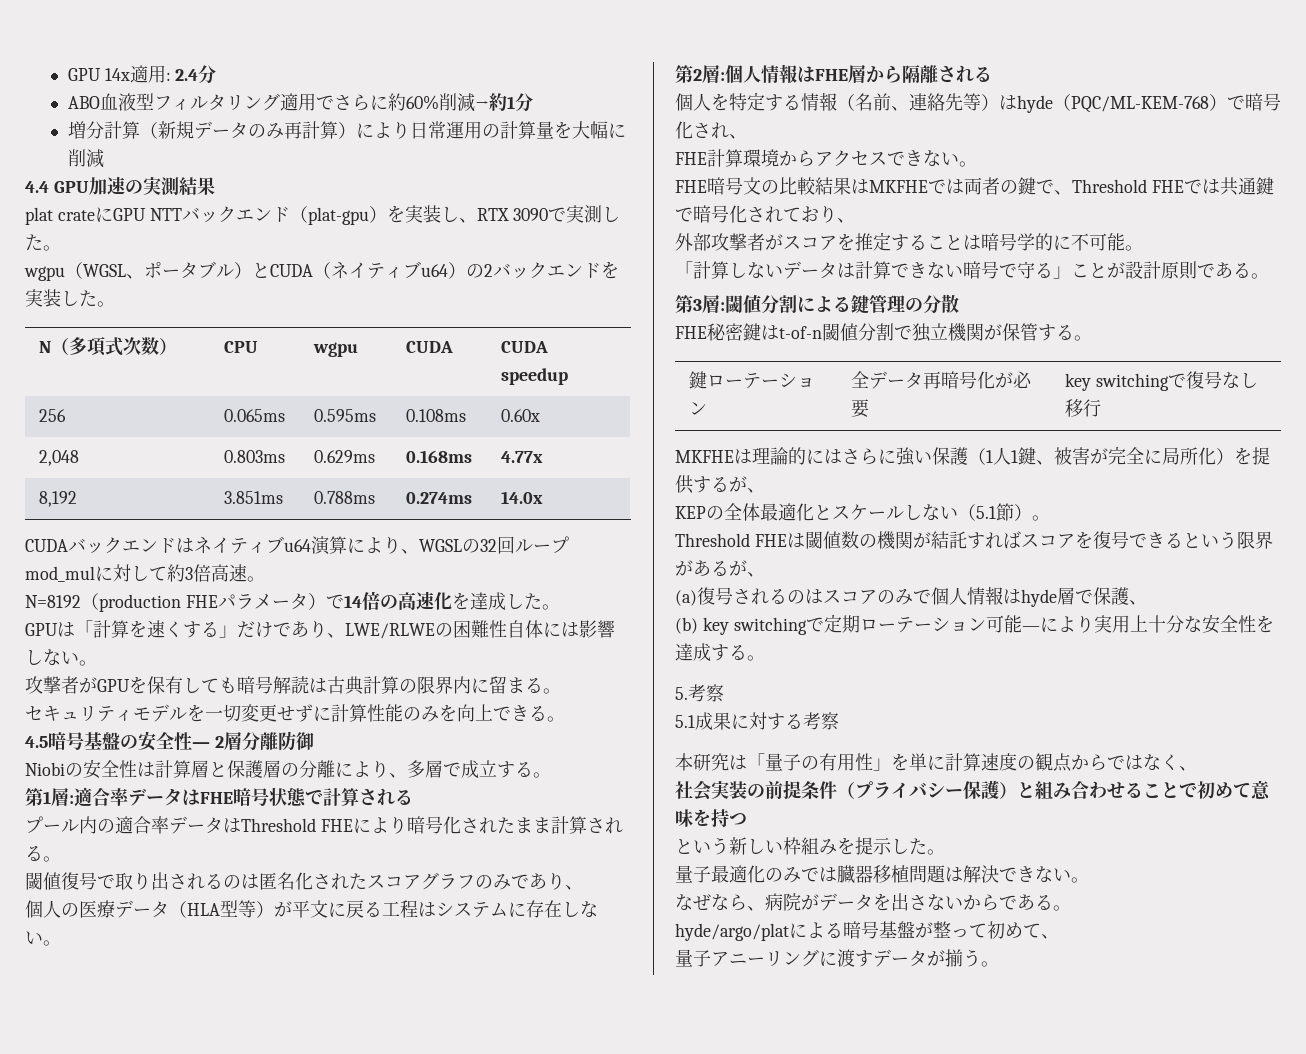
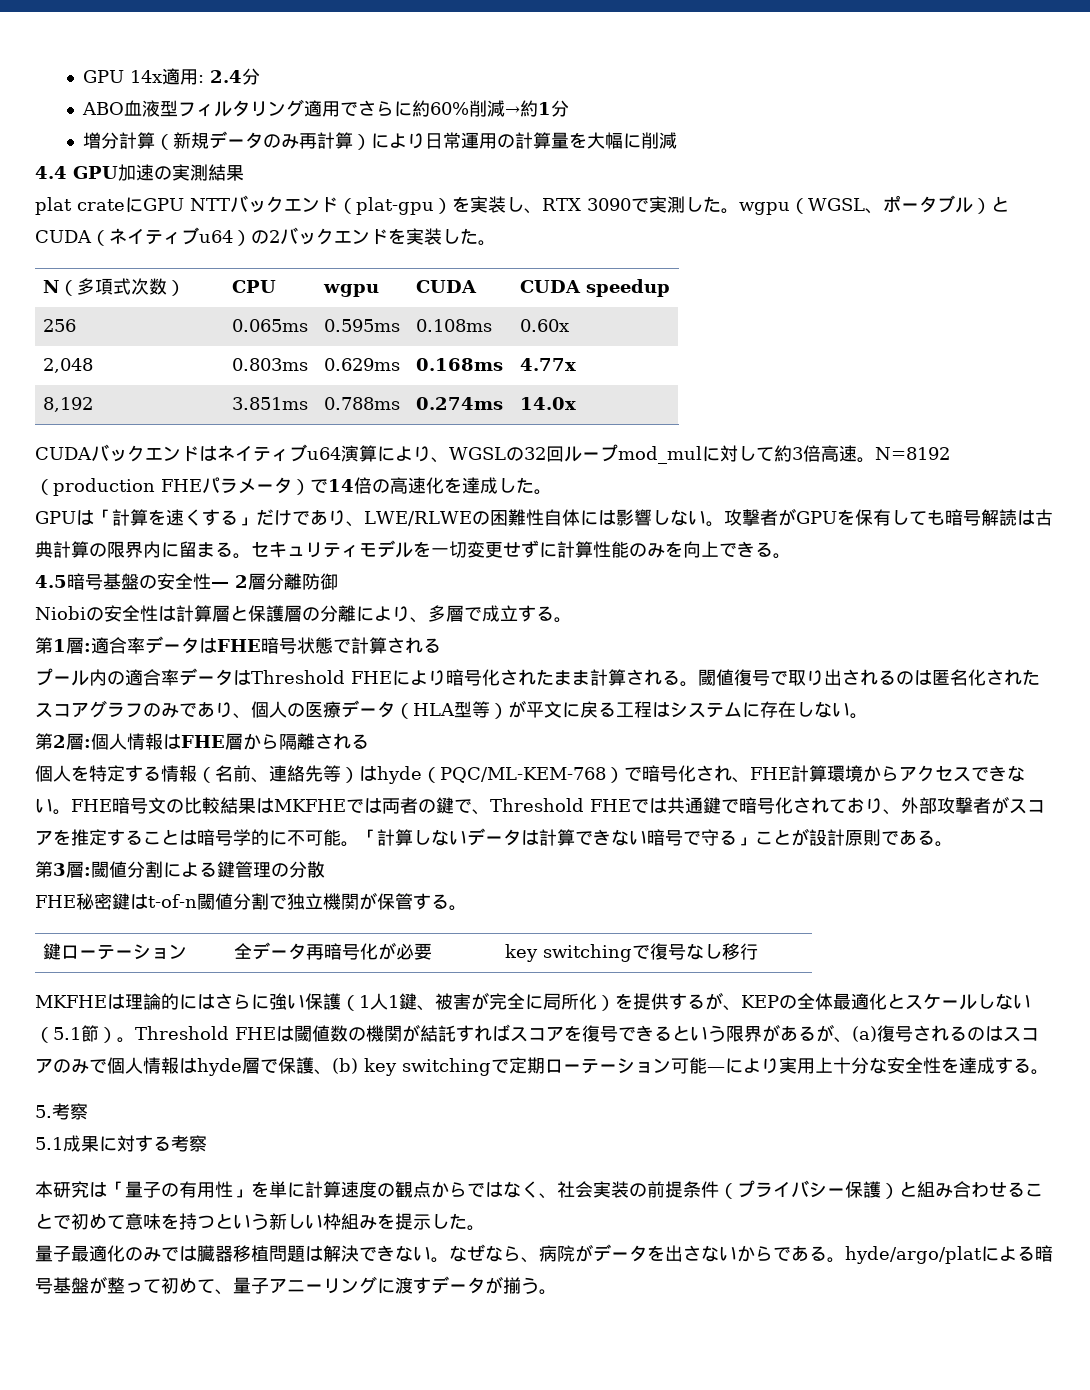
- plat crateにGPU NTTバックエンド（plat-gpu）を実装し、RTX 3090で実測した。
- wgpu（WGSL、ポータブル）とCUDA（ネイティブu64）の2バックエンドを実装した。
+ plat crateにGPU NTTバックエンド（plat-gpu）を実装し、RTX 3090で実測した。wgpu（WGSL、ポータブル）とCUDA（ネイティブu64）の2バックエンドを実装した。
- CUDAバックエンドはネイティブu64演算により、WGSLの32回ループmod_mulに対して約3倍高速。
- N=8192（production FHEパラメータ）で14倍の高速化を達成した。
+ CUDAバックエンドはネイティブu64演算により、WGSLの32回ループmod_mulに対して約3倍高速。N=8192（production FHEパラメータ）で14倍の高速化を達成した。
- GPUは「計算を速くする」だけであり、LWE/RLWEの困難性自体には影響しない。
- 攻撃者がGPUを保有しても暗号解読は古典計算の限界内に留まる。
- セキュリティモデルを一切変更せずに計算性能のみを向上できる。
+ GPUは「計算を速くする」だけであり、LWE/RLWEの困難性自体には影響しない。攻撃者がGPUを保有しても暗号解読は古典計算の限界内に留まる。セキュリティモデルを一切変更せずに計算性能のみを向上できる。
- プール内の適合率データはThreshold FHEにより暗号化されたまま計算される。
- 閾値復号で取り出されるのは匿名化されたスコアグラフのみであり、
- 個人の医療データ（HLA型等）が平文に戻る工程はシステムに存在しない。
+ プール内の適合率データはThreshold FHEにより暗号化されたまま計算される。閾値復号で取り出されるのは匿名化されたスコアグラフのみであり、個人の医療データ（HLA型等）が平文に戻る工程はシステムに存在しない。
- 個人を特定する情報（名前、連絡先等）はhyde（PQC/ML-KEM-768）で暗号化され、
- FHE計算環境からアクセスできない。
- FHE暗号文の比較結果はMKFHEでは両者の鍵で、Threshold FHEでは共通鍵で暗号化されており、
- 外部攻撃者がスコアを推定することは暗号学的に不可能。
- 「計算しないデータは計算できない暗号で守る」ことが設計原則である。
+ 個人を特定する情報（名前、連絡先等）はhyde（PQC/ML-KEM-768）で暗号化され、FHE計算環境からアクセスできない。FHE暗号文の比較結果はMKFHEでは両者の鍵で、Threshold FHEでは共通鍵で暗号化されており、外部攻撃者がスコアを推定することは暗号学的に不可能。「計算しないデータは計算できない暗号で守る」ことが設計原則である。
- MKFHEは理論的にはさらに強い保護（1人1鍵、被害が完全に局所化）を提供するが、
- KEPの全体最適化とスケールしない（5.1節）。
- Threshold FHEは閾値数の機関が結託すればスコアを復号できるという限界があるが、
- (a)復号されるのはスコアのみで個人情報はhyde層で保護、
- (b) key switchingで定期ローテーション可能—により実用上十分な安全性を達成する。
+ MKFHEは理論的にはさらに強い保護（1人1鍵、被害が完全に局所化）を提供するが、KEPの全体最適化とスケールしない（5.1節）。Threshold FHEは閾値数の機関が結託すればスコアを復号できるという限界があるが、(a)復号されるのはスコアのみで個人情報はhyde層で保護、(b) key switchingで定期ローテーション可能—により実用上十分な安全性を達成する。
- 本研究は「量子の有用性」を単に計算速度の観点からではなく、
- 社会実装の前提条件（プライバシー保護）と組み合わせることで初めて意味を持つ
- という新しい枠組みを提示した。
+ 本研究は「量子の有用性」を単に計算速度の観点からではなく、社会実装の前提条件（プライバシー保護）と組み合わせることで初めて意味を持つという新しい枠組みを提示した。
- 量子最適化のみでは臓器移植問題は解決できない。
- なぜなら、病院がデータを出さないからである。
- hyde/argo/platによる暗号基盤が整って初めて、
- 量子アニーリングに渡すデータが揃う。
+ 量子最適化のみでは臓器移植問題は解決できない。なぜなら、病院がデータを出さないからである。hyde/argo/platによる暗号基盤が整って初めて、量子アニーリングに渡すデータが揃う。

